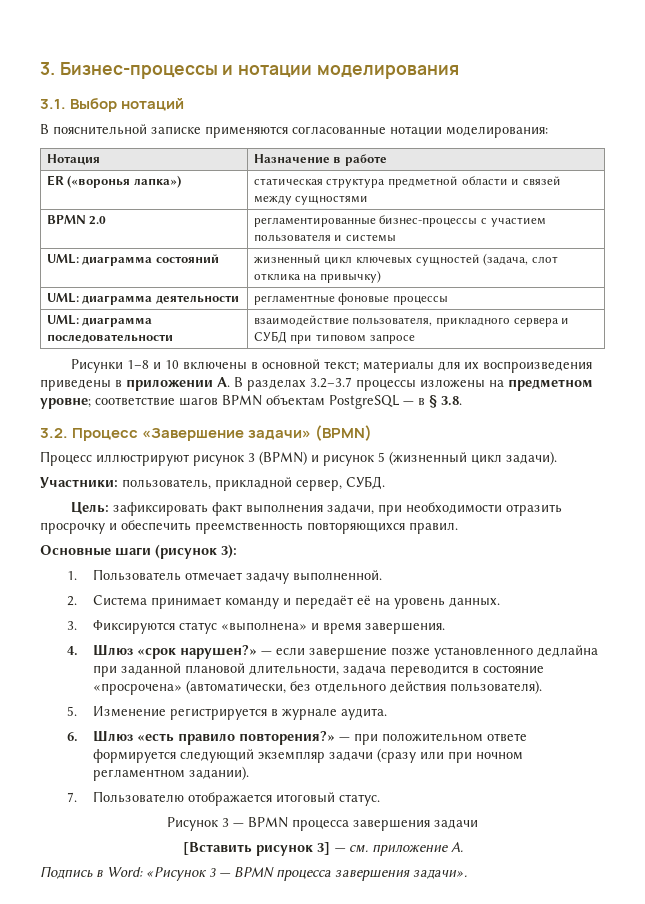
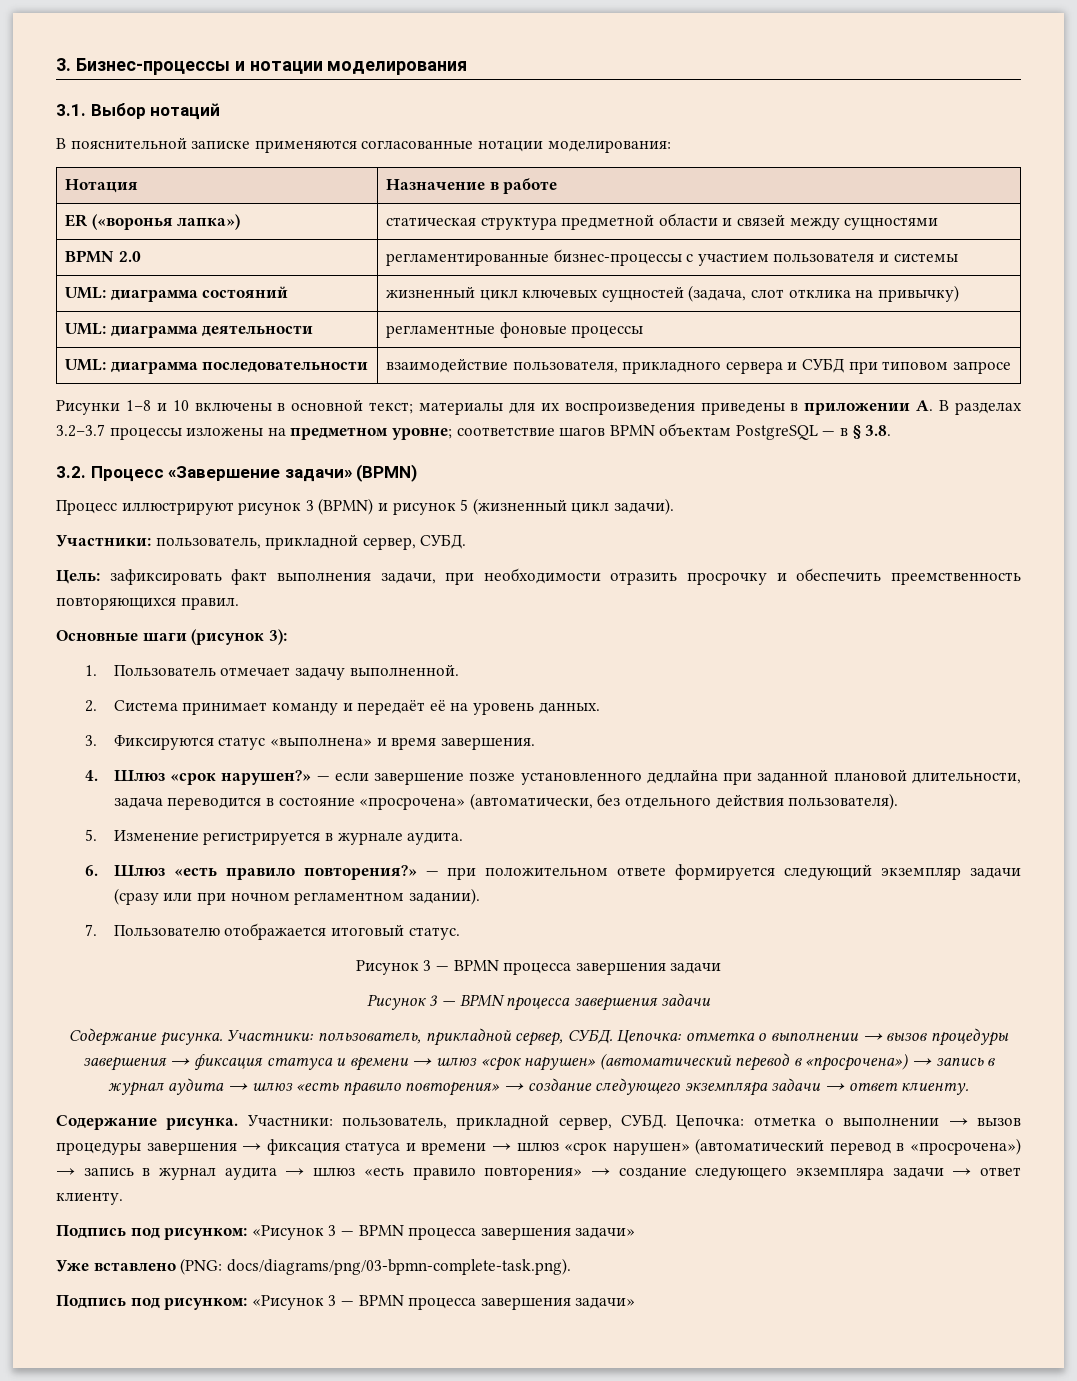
  7. Пользователю отображается итоговый статус.
  Рисунок 3 — BPMN процесса завершения задачи
- [Вставить рисунок 3] — см. приложение А.
- Подпись в Word: «Рисунок 3 — BPMN процесса завершения задачи».
+ Рисунок 3 — BPMN процесса завершения задачи
+ Содержание рисунка. Участники: пользователь, прикладной сервер, СУБД. Цепочка: отметка о выполнении → вызов процедуры завершения → фиксация статуса и времени → шлюз «срок нарушен» (автоматический перевод в «просрочена») → запись в журнал аудита → шлюз «есть правило повторения» → создание следующего экземпляра задачи → ответ клиенту.
+ Содержание рисунка. Участники: пользователь, прикладной сервер, СУБД. Цепочка: отметка о выполнении → вызов процедуры завершения → фиксация статуса и времени → шлюз «срок нарушен» (автоматический перевод в «просрочена») → запись в журнал аудита → шлюз «есть правило повторения» → создание следующего экземпляра задачи → ответ клиенту.
+ Подпись под рисунком: «Рисунок 3 — BPMN процесса завершения задачи»
+ Уже вставлено (PNG: docs/diagrams/png/03-bpmn-complete-task.png).
+ Подпись под рисунком: «Рисунок 3 — BPMN процесса завершения задачи»

